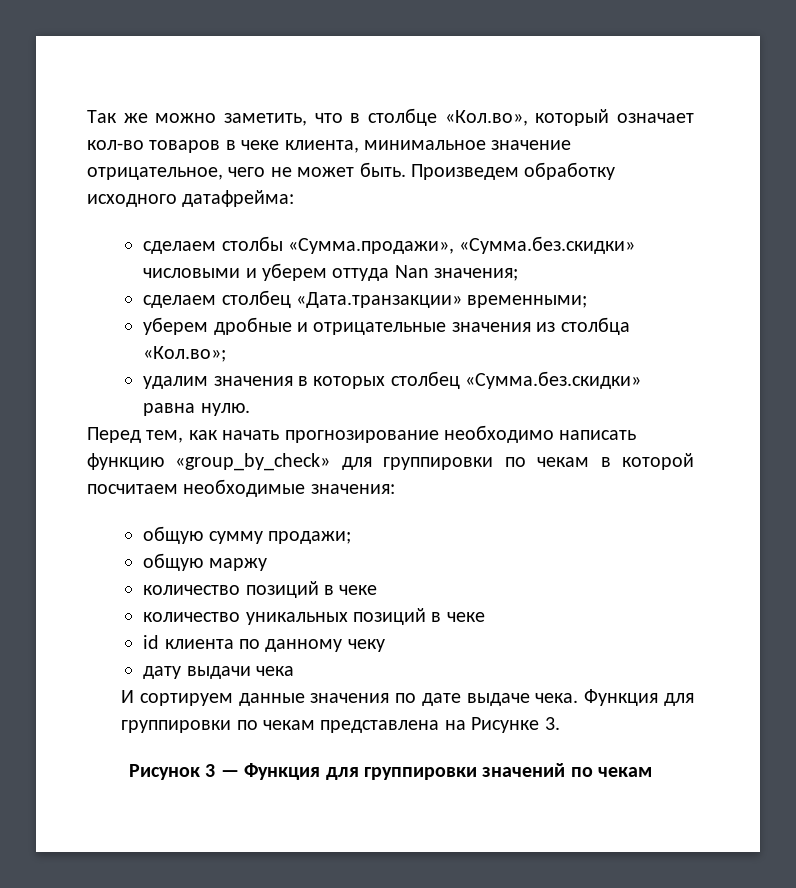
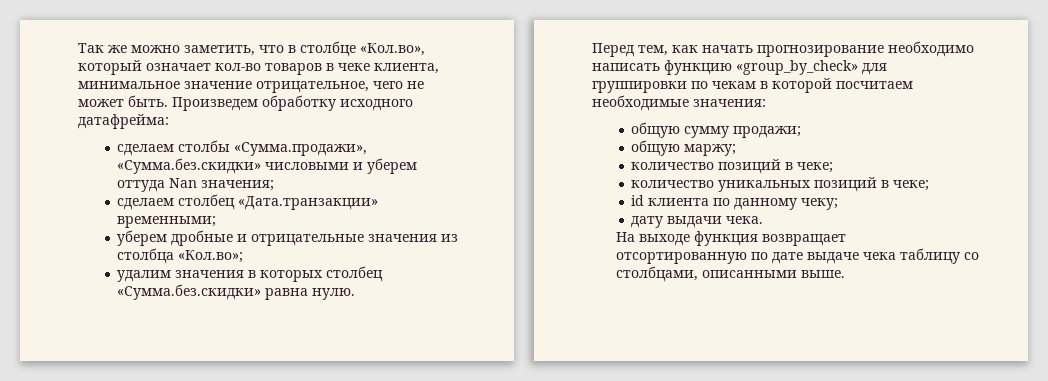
- общую маржу
+ общую маржу;
- количество позиций в чеке
+ количество позиций в чеке;
- количество уникальных позиций в чеке
+ количество уникальных позиций в чеке;
- id клиента по данному чеку
+ id клиента по данному чеку;
- дату выдачи чека
- И сортируем данные значения по дате выдаче чека. Функция для группировки по чекам представлена на Рисунке 3.
- Рисунок 3 — Функция для группировки значений по чекам
+ дату выдачи чека.
+ На выходе функция возвращает отсортированную по дате выдаче чека таблицу со столбцами, описанными выше.

